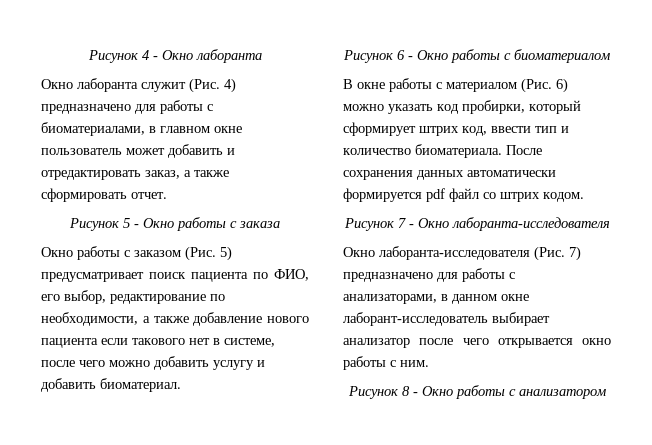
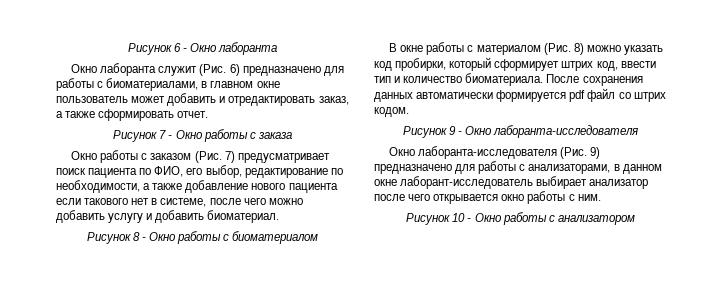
- Рисунок 4 - Окно лаборанта
+ Рисунок 6 - Окно лаборанта
- Окно лаборанта служит (Рис. 4) предназначено для работы с биоматериалами, в главном окне пользователь может добавить и отредактировать заказ, а также сформировать отчет.
+ Окно лаборанта служит (Рис. 6) предназначено для работы с биоматериалами, в главном окне пользователь может добавить и отредактировать заказ, а также сформировать отчет.
- Рисунок 5 - Окно работы с заказа
+ Рисунок 7 - Окно работы с заказа
- Окно работы с заказом (Рис. 5) предусматривает поиск пациента по ФИО, его выбор, редактирование по необходимости, а также добавление нового пациента если такового нет в системе, после чего можно добавить услугу и добавить биоматериал.
+ Окно работы с заказом (Рис. 7) предусматривает поиск пациента по ФИО, его выбор, редактирование по необходимости, а также добавление нового пациента если такового нет в системе, после чего можно добавить услугу и добавить биоматериал.
- Рисунок 6 - Окно работы с биоматериалом
+ Рисунок 8 - Окно работы с биоматериалом
- В окне работы с материалом (Рис. 6) можно указать код пробирки, который сформирует штрих код, ввести тип и количество биоматериала.
+ В окне работы с материалом (Рис. 8) можно указать код пробирки, который сформирует штрих код, ввести тип и количество биоматериала.
- Рисунок 7 - Окно лаборанта-исследователя
+ Рисунок 9 - Окно лаборанта-исследователя
- Окно лаборанта-исследователя (Рис. 7) предназначено для работы с анализаторами, в данном окне лаборант-исследователь выбирает анализатор после чего открывается окно работы с ним.
+ Окно лаборанта-исследователя (Рис. 9) предназначено для работы с анализаторами, в данном окне лаборант-исследователь выбирает анализатор после чего открывается окно работы с ним.
- Рисунок 8 - Окно работы с анализатором
+ Рисунок 10 - Окно работы с анализатором

